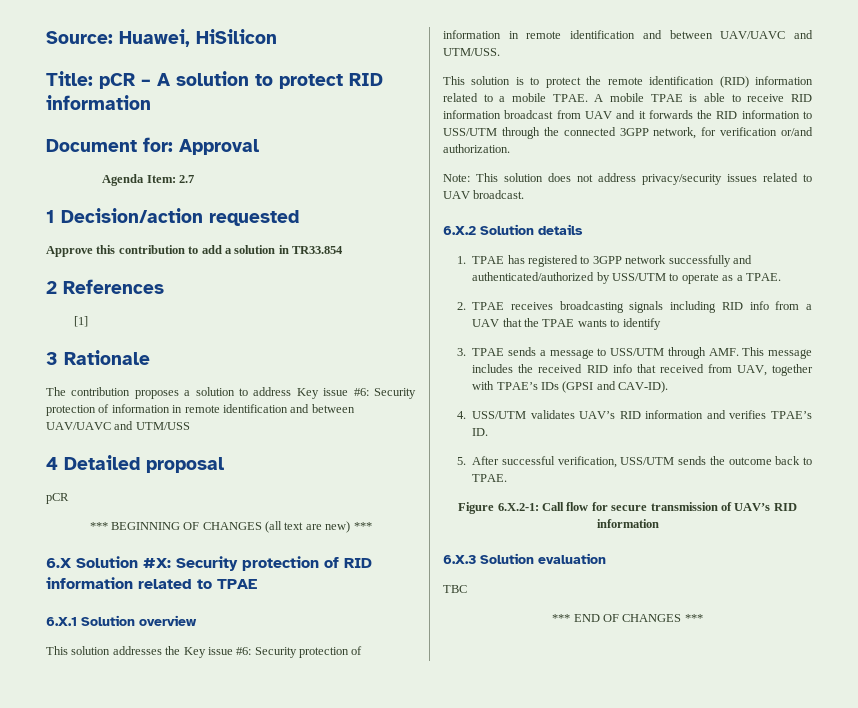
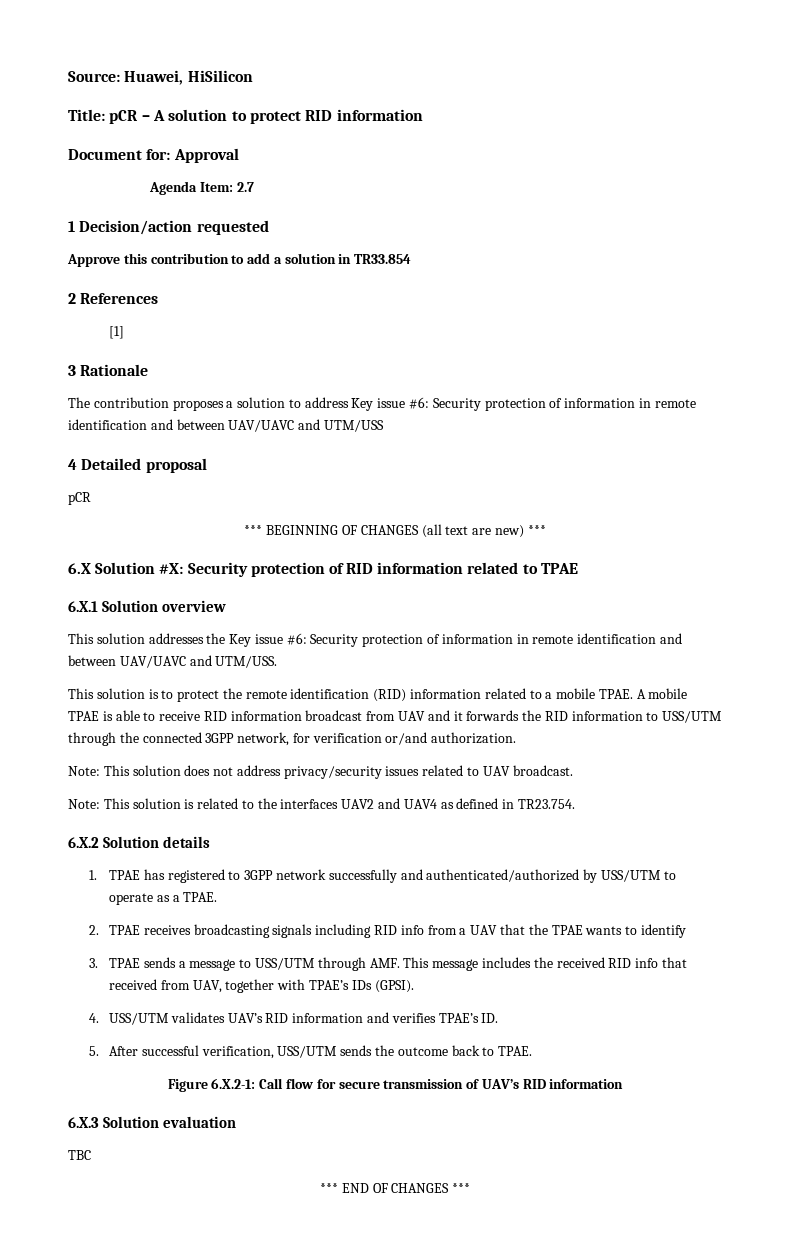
+ Note: This solution is related to the interfaces UAV2 and UAV4 as defined in TR23.754.
- 3. TPAE sends a message to USS/UTM through AMF. This message includes the received RID info that received from UAV, together with TPAE’s IDs (GPSI and CAV-ID).
+ 3. TPAE sends a message to USS/UTM through AMF. This message includes the received RID info that received from UAV, together with TPAE’s IDs (GPSI).

